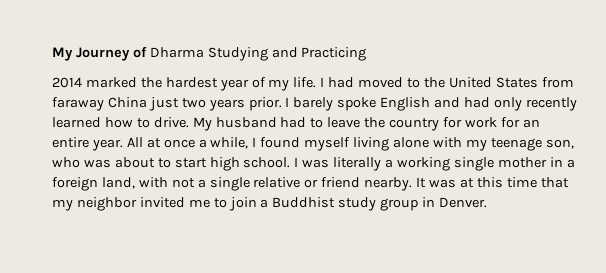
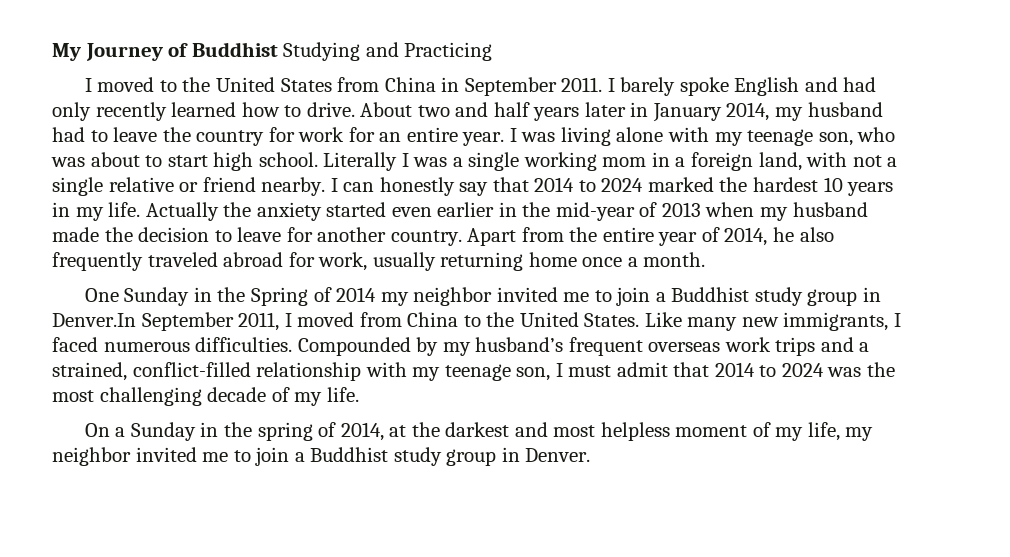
- My Journey of Dharma Studying and Practicing
+ My Journey of Buddhist Studying and Practicing
- 2014 marked the hardest year of my life. I had moved to the United States from faraway China just two years prior.
+ I moved to the United States from China in September 2011.
- My husband had to leave the country for work for an entire year.
+ About two and half years later in January 2014, my husband had to leave the country for work for an entire year.
- All at once a while, I found myself living alone with my teenage son, who was about to start high school.
+ I was living alone with my teenage son, who was about to start high school.
- I was literally a working single mother in a foreign land, with not a single relative or friend nearby.
+ Literally I was a single working mom in a foreign land, with not a single relative or friend nearby.
- It was at this time that my neighbor invited me to join a Buddhist study group in Denver.
+ I can honestly say that 2014 to 2024 marked the hardest 10 years in my life. Actually the anxiety started even earlier in the mid-year of 2013 when my husband made the decision to leave for another country. Apart from the entire year of 2014, he also frequently traveled abroad for work, usually returning home once a month.
+ One Sunday in the Spring of 2014 my neighbor invited me to join a Buddhist study group in Denver.In September 2011, I moved from China to the United States. Like many new immigrants, I faced numerous difficulties. Compounded by my husband’s frequent overseas work trips and a strained, conflict-filled relationship with my teenage son, I must admit that 2014 to 2024 was the most challenging decade of my life.
+ On a Sunday in the spring of 2014, at the darkest and most helpless moment of my life, my neighbor invited me to join a Buddhist study group in Denver.

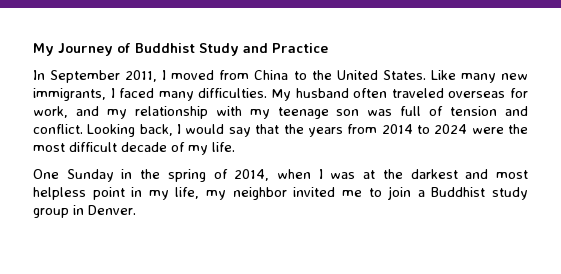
- My Journey of Buddhist Studying and Practicing
- I moved to the United States from China in September 2011. I barely spoke English and had only recently learned how to drive. About two and half years later in January 2014, my husband had to leave the country for work for an entire year. I was living alone with my teenage son, who was about to start high school. Literally I was a single working mom in a foreign land, with not a single relative or friend nearby. I can honestly say that 2014 to 2024 marked the hardest 10 years in my life. Actually the anxiety started even earlier in the mid-year of 2013 when my husband made the decision to leave for another country. Apart from the entire year of 2014, he also frequently traveled abroad for work, usually returning home once a month.
- One Sunday in the Spring of 2014 my neighbor invited me to join a Buddhist study group in Denver.In September 2011, I moved from China to the United States.
+ My Journey of Buddhist Study and Practice
+ In September 2011, I moved from China to the United States.
- Like many new immigrants, I faced numerous difficulties. Compounded by my husband’s frequent overseas work trips and a strained, conflict-filled relationship with my teenage son, I must admit that 2014 to 2024 was the most challenging decade of my life.
+ Like many new immigrants, I faced many difficulties. My husband often traveled overseas for work, and my relationship with my teenage son was full of tension and conflict. Looking back, I would say that the years from 2014 to 2024 were the most difficult decade of my life.
- On a Sunday in the spring of 2014, at the darkest and most helpless moment of my life, my neighbor invited me to join a Buddhist study group in Denver.
+ One Sunday in the spring of 2014, when I was at the darkest and most helpless point in my life, my neighbor invited me to join a Buddhist study group in Denver.

